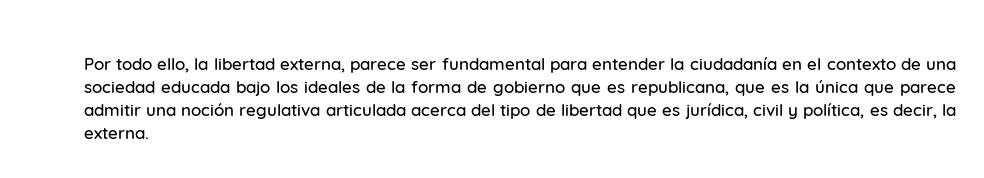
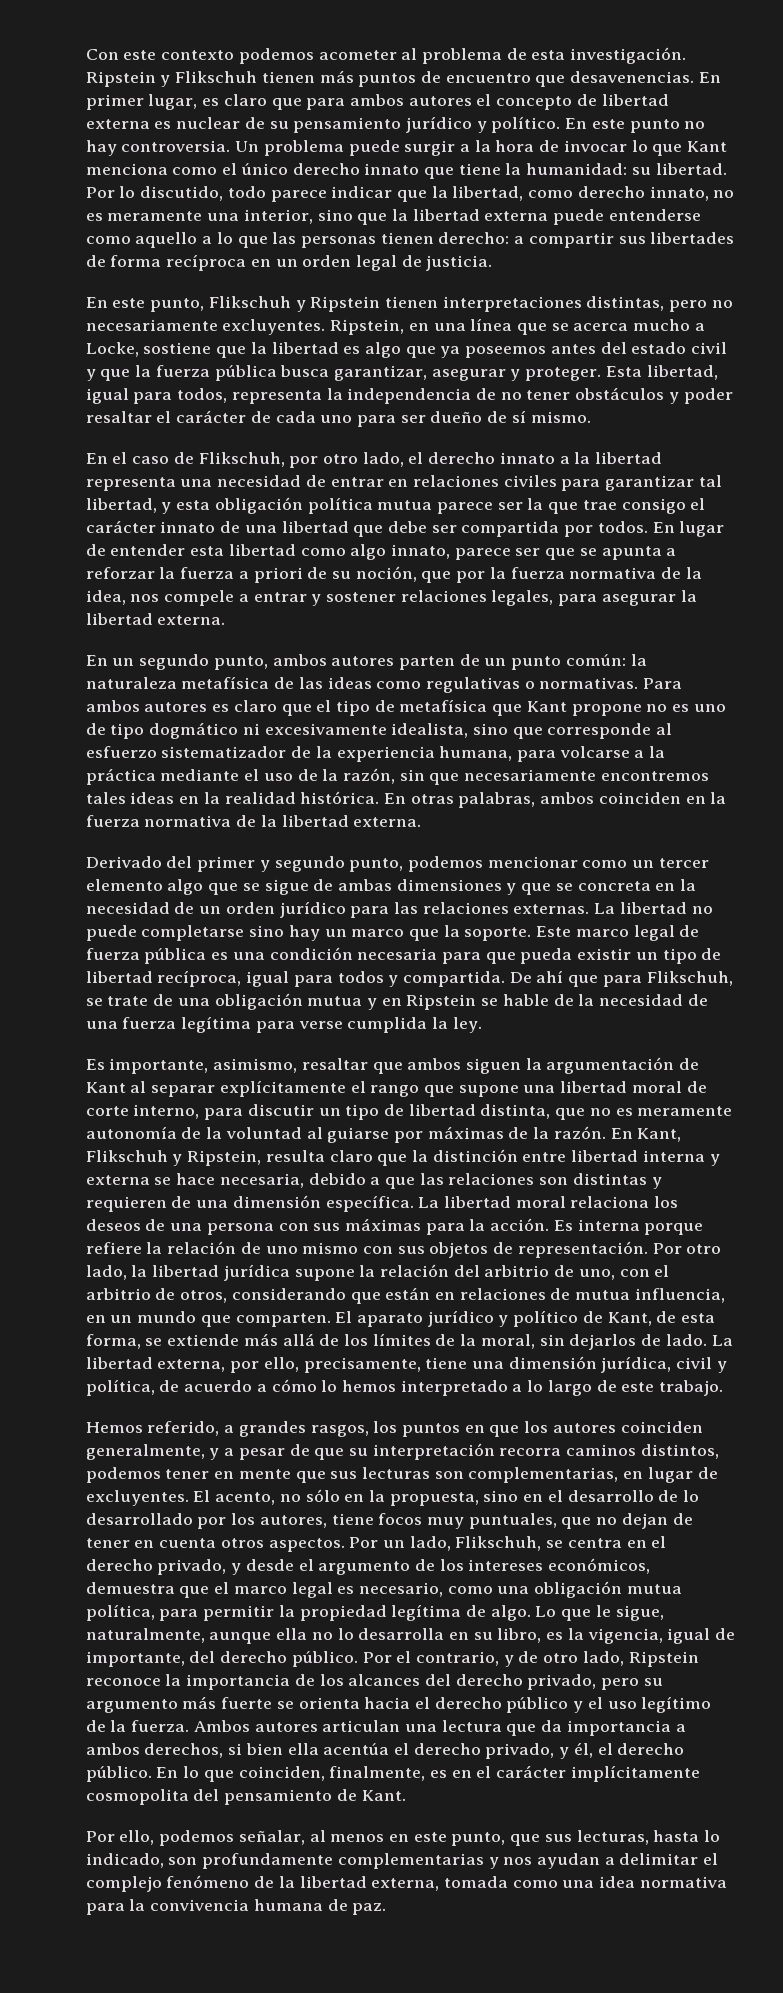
- Por todo ello, la libertad externa, parece ser fundamental para entender la ciudadanía en el contexto de una sociedad educada bajo los ideales de la forma de gobierno que es republicana, que es la única que parece admitir una noción regulativa articulada acerca del tipo de libertad que es jurídica, civil y política, es decir, la externa.
+ Con este contexto podemos acometer al problema de esta investigación. Ripstein y Flikschuh tienen más puntos de encuentro que desavenencias. En primer lugar, es claro que para ambos autores el concepto de libertad externa es nuclear de su pensamiento jurídico y político. En este punto no hay controversia. Un problema puede surgir a la hora de invocar lo que Kant menciona como el único derecho innato que tiene la humanidad: su libertad. Por lo discutido, todo parece indicar que la libertad, como derecho innato, no es meramente una interior, sino que la libertad externa puede entenderse como aquello a lo que las personas tienen derecho: a compartir sus libertades de forma recíproca en un orden legal de justicia.
+ En este punto, Flikschuh y Ripstein tienen interpretaciones distintas, pero no necesariamente excluyentes. Ripstein, en una línea que se acerca mucho a Locke, sostiene que la libertad es algo que ya poseemos antes del estado civil y que la fuerza pública busca garantizar, asegurar y proteger. Esta libertad, igual para todos, representa la independencia de no tener obstáculos y poder resaltar el carácter de cada uno para ser dueño de sí mismo.
+ En el caso de Flikschuh, por otro lado, el derecho innato a la libertad representa una necesidad de entrar en relaciones civiles para garantizar tal libertad, y esta obligación política mutua parece ser la que trae consigo el carácter innato de una libertad que debe ser compartida por todos. En lugar de entender esta libertad como algo innato, parece ser que se apunta a reforzar la fuerza a priori de su noción, que por la fuerza normativa de la idea, nos compele a entrar y sostener relaciones legales, para asegurar la libertad externa.
+ En un segundo punto, ambos autores parten de un punto común: la naturaleza metafísica de las ideas como regulativas o normativas. Para ambos autores es claro que el tipo de metafísica que Kant propone no es uno de tipo dogmático ni excesivamente idealista, sino que corresponde al esfuerzo sistematizador de la experiencia humana, para volcarse a la práctica mediante el uso de la razón, sin que necesariamente encontremos tales ideas en la realidad histórica. En otras palabras, ambos coinciden en la fuerza normativa de la libertad externa.
+ Derivado del primer y segundo punto, podemos mencionar como un tercer elemento algo que se sigue de ambas dimensiones y que se concreta en la necesidad de un orden jurídico para las relaciones externas. La libertad no puede completarse sino hay un marco que la soporte. Este marco legal de fuerza pública es una condición necesaria para que pueda existir un tipo de libertad recíproca, igual para todos y compartida. De ahí que para Flikschuh, se trate de una obligación mutua y en Ripstein se hable de la necesidad de una fuerza legítima para verse cumplida la ley.
+ Es importante, asimismo, resaltar que ambos siguen la argumentación de Kant al separar explícitamente el rango que supone una libertad moral de corte interno, para discutir un tipo de libertad distinta, que no es meramente autonomía de la voluntad al guiarse por máximas de la razón. En Kant, Flikschuh y Ripstein, resulta claro que la distinción entre libertad interna y externa se hace necesaria, debido a que las relaciones son distintas y requieren de una dimensión específica. La libertad moral relaciona los deseos de una persona con sus máximas para la acción. Es interna porque refiere la relación de uno mismo con sus objetos de representación. Por otro lado, la libertad jurídica supone la relación del arbitrio de uno, con el arbitrio de otros, considerando que están en relaciones de mutua influencia, en un mundo que comparten. El aparato jurídico y político de Kant, de esta forma, se extiende más allá de los límites de la moral, sin dejarlos de lado. La libertad externa, por ello, precisamente, tiene una dimensión jurídica, civil y política, de acuerdo a cómo lo hemos interpretado a lo largo de este trabajo.
+ Hemos referido, a grandes rasgos, los puntos en que los autores coinciden generalmente, y a pesar de que su interpretación recorra caminos distintos, podemos tener en mente que sus lecturas son complementarias, en lugar de excluyentes. El acento, no sólo en la propuesta, sino en el desarrollo de lo desarrollado por los autores, tiene focos muy puntuales, que no dejan de tener en cuenta otros aspectos. Por un lado, Flikschuh, se centra en el derecho privado, y desde el argumento de los intereses económicos, demuestra que el marco legal es necesario, como una obligación mutua política, para permitir la propiedad legítima de algo. Lo que le sigue, naturalmente, aunque ella no lo desarrolla en su libro, es la vigencia, igual de importante, del derecho público. Por el contrario, y de otro lado, Ripstein reconoce la importancia de los alcances del derecho privado, pero su argumento más fuerte se orienta hacia el derecho público y el uso legítimo de la fuerza. Ambos autores articulan una lectura que da importancia a ambos derechos, si bien ella acentúa el derecho privado, y él, el derecho público. En lo que coinciden, finalmente, es en el carácter implícitamente cosmopolita del pensamiento de Kant.
+ Por ello, podemos señalar, al menos en este punto, que sus lecturas, hasta lo indicado, son profundamente complementarias y nos ayudan a delimitar el complejo fenómeno de la libertad externa, tomada como una idea normativa para la convivencia humana de paz.

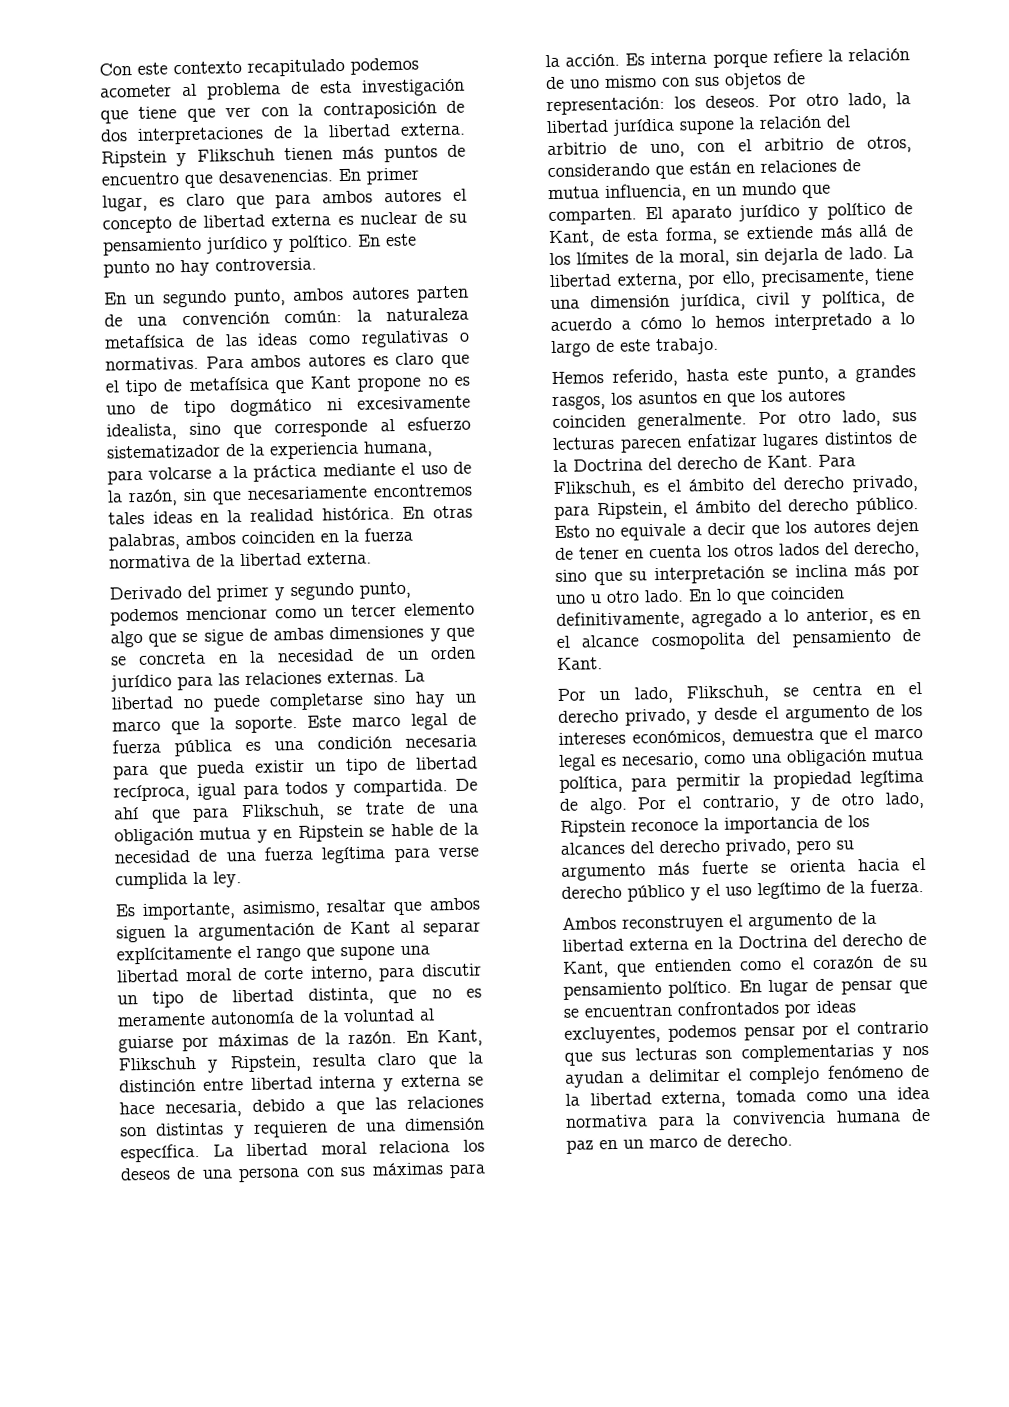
- Con este contexto podemos acometer al problema de esta investigación.
+ Con este contexto recapitulado podemos acometer al problema de esta investigación que tiene que ver con la contraposición de dos interpretaciones de la libertad externa.
- Un problema puede surgir a la hora de invocar lo que Kant menciona como el único derecho innato que tiene la humanidad: su libertad. Por lo discutido, todo parece indicar que la libertad, como derecho innato, no es meramente una interior, sino que la libertad externa puede entenderse como aquello a lo que las personas tienen derecho: a compartir sus libertades de forma recíproca en un orden legal de justicia.
- En este punto, Flikschuh y Ripstein tienen interpretaciones distintas, pero no necesariamente excluyentes. Ripstein, en una línea que se acerca mucho a Locke, sostiene que la libertad es algo que ya poseemos antes del estado civil y que la fuerza pública busca garantizar, asegurar y proteger. Esta libertad, igual para todos, representa la independencia de no tener obstáculos y poder resaltar el carácter de cada uno para ser dueño de sí mismo.
- En el caso de Flikschuh, por otro lado, el derecho innato a la libertad representa una necesidad de entrar en relaciones civiles para garantizar tal libertad, y esta obligación política mutua parece ser la que trae consigo el carácter innato de una libertad que debe ser compartida por todos. En lugar de entender esta libertad como algo innato, parece ser que se apunta a reforzar la fuerza a priori de su noción, que por la fuerza normativa de la idea, nos compele a entrar y sostener relaciones legales, para asegurar la libertad externa.
- En un segundo punto, ambos autores parten de un punto común: la naturaleza metafísica de las ideas como regulativas o normativas.
+ En un segundo punto, ambos autores parten de una convención común: la naturaleza metafísica de las ideas como regulativas o normativas.
- Es interna porque refiere la relación de uno mismo con sus objetos de representación.
+ Es interna porque refiere la relación de uno mismo con sus objetos de representación: los deseos.
- El aparato jurídico y político de Kant, de esta forma, se extiende más allá de los límites de la moral, sin dejarlos de lado.
+ El aparato jurídico y político de Kant, de esta forma, se extiende más allá de los límites de la moral, sin dejarla de lado.
- Hemos referido, a grandes rasgos, los puntos en que los autores coinciden generalmente, y a pesar de que su interpretación recorra caminos distintos, podemos tener en mente que sus lecturas son complementarias, en lugar de excluyentes. El acento, no sólo en la propuesta, sino en el desarrollo de lo desarrollado por los autores, tiene focos muy puntuales, que no dejan de tener en cuenta otros aspectos. Por un lado, Flikschuh, se centra en el derecho privado, y desde el argumento de los intereses económicos, demuestra que el marco legal es necesario, como una obligación mutua política, para permitir la propiedad legítima de algo.
+ Hemos referido, hasta este punto, a grandes rasgos, los asuntos en que los autores coinciden generalmente. Por otro lado, sus lecturas parecen enfatizar lugares distintos de la Doctrina del derecho de Kant. Para Flikschuh, es el ámbito del derecho privado, para Ripstein, el ámbito del derecho público. Esto no equivale a decir que los autores dejen de tener en cuenta los otros lados del derecho, sino que su interpretación se inclina más por uno u otro lado. En lo que coinciden definitivamente, agregado a lo anterior, es en el alcance cosmopolita del pensamiento de Kant.
+ Por un lado, Flikschuh, se centra en el derecho privado, y desde el argumento de los intereses económicos, demuestra que el marco legal es necesario, como una obligación mutua política, para permitir la propiedad legítima de algo.
- Lo que le sigue, naturalmente, aunque ella no lo desarrolla en su libro, es la vigencia, igual de importante, del derecho público.
- Por el contrario, y de otro lado, Ripstein reconoce la importancia de los alcances del derecho privado, pero su argumento más fuerte se orienta hacia el derecho público y el uso legítimo de la fuerza. Ambos autores articulan una lectura que da importancia a ambos derechos, si bien ella acentúa el derecho privado, y él, el derecho público. En lo que coinciden, finalmente, es en el carácter implícitamente cosmopolita del pensamiento de Kant.
- Por ello, podemos señalar, al menos en este punto, que sus lecturas, hasta lo indicado, son profundamente complementarias y nos ayudan a delimitar el complejo fenómeno de la libertad externa, tomada como una idea normativa para la convivencia humana de paz.
+ Por el contrario, y de otro lado, Ripstein reconoce la importancia de los alcances del derecho privado, pero su argumento más fuerte se orienta hacia el derecho público y el uso legítimo de la fuerza.
+ Ambos reconstruyen el argumento de la libertad externa en la Doctrina del derecho de Kant, que entienden como el corazón de su pensamiento político. En lugar de pensar que se encuentran confrontados por ideas excluyentes, podemos pensar por el contrario que sus lecturas son complementarias y nos ayudan a delimitar el complejo fenómeno de la libertad externa, tomada como una idea normativa para la convivencia humana de paz en un marco de derecho.

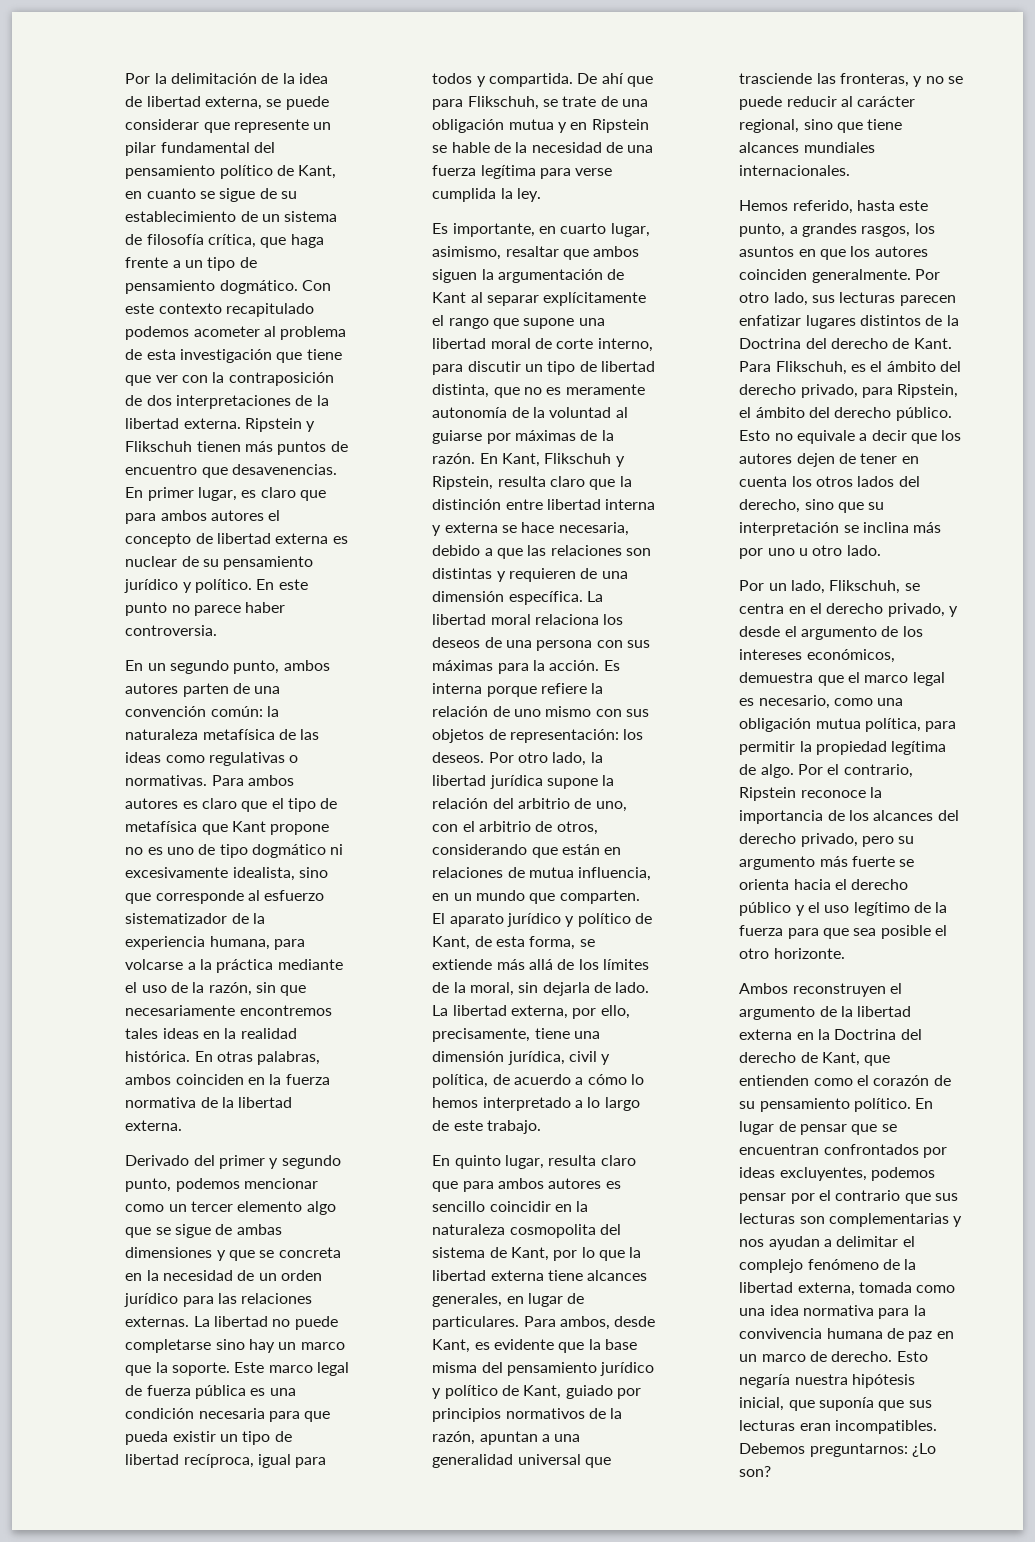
+ Por la delimitación de la idea de libertad externa, se puede considerar que represente un pilar fundamental del pensamiento político de Kant, en cuanto se sigue de su establecimiento de un sistema de filosofía crítica, que haga frente a un tipo de pensamiento dogmático.
- En este punto no hay controversia.
+ En este punto no parece haber controversia.
- Es importante, asimismo, resaltar que ambos siguen la argumentación de Kant al separar explícitamente el rango que supone una libertad moral de corte interno, para discutir un tipo de libertad distinta, que no es meramente autonomía de la voluntad al guiarse por máximas de la razón.
+ Es importante, en cuarto lugar, asimismo, resaltar que ambos siguen la argumentación de Kant al separar explícitamente el rango que supone una libertad moral de corte interno, para discutir un tipo de libertad distinta, que no es meramente autonomía de la voluntad al guiarse por máximas de la razón.
+ En quinto lugar, resulta claro que para ambos autores es sencillo coincidir en la naturaleza cosmopolita del sistema de Kant, por lo que la libertad externa tiene alcances generales, en lugar de particulares. Para ambos, desde Kant, es evidente que la base misma del pensamiento jurídico y político de Kant, guiado por principios normativos de la razón, apuntan a una generalidad universal que trasciende las fronteras, y no se puede reducir al carácter regional, sino que tiene alcances mundiales internacionales.
- En lo que coinciden definitivamente, agregado a lo anterior, es en el alcance cosmopolita del pensamiento de Kant.
- Por el contrario, y de otro lado, Ripstein reconoce la importancia de los alcances del derecho privado, pero su argumento más fuerte se orienta hacia el derecho público y el uso legítimo de la fuerza.
+ Por el contrario, Ripstein reconoce la importancia de los alcances del derecho privado, pero su argumento más fuerte se orienta hacia el derecho público y el uso legítimo de la fuerza para que sea posible el otro horizonte.
+ Esto negaría nuestra hipótesis inicial, que suponía que sus lecturas eran incompatibles. Debemos preguntarnos: ¿Lo son?

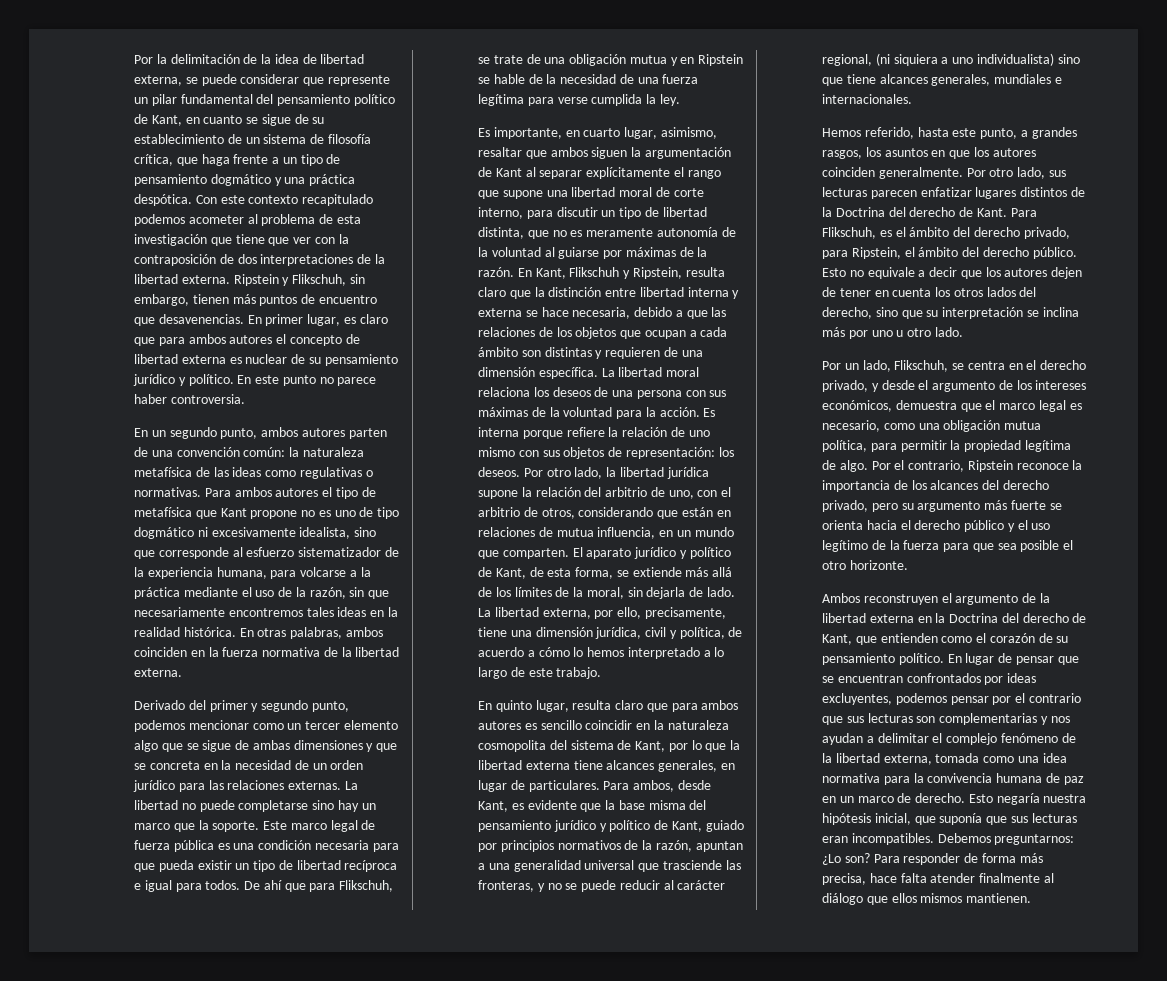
- Por la delimitación de la idea de libertad externa, se puede considerar que represente un pilar fundamental del pensamiento político de Kant, en cuanto se sigue de su establecimiento de un sistema de filosofía crítica, que haga frente a un tipo de pensamiento dogmático.
+ Por la delimitación de la idea de libertad externa, se puede considerar que represente un pilar fundamental del pensamiento político de Kant, en cuanto se sigue de su establecimiento de un sistema de filosofía crítica, que haga frente a un tipo de pensamiento dogmático y una práctica despótica.
- Ripstein y Flikschuh tienen más puntos de encuentro que desavenencias.
+ Ripstein y Flikschuh, sin embargo, tienen más puntos de encuentro que desavenencias.
- Para ambos autores es claro que el tipo de metafísica que Kant propone no es uno de tipo dogmático ni excesivamente idealista, sino que corresponde al esfuerzo sistematizador de la experiencia humana, para volcarse a la práctica mediante el uso de la razón, sin que necesariamente encontremos tales ideas en la realidad histórica.
+ Para ambos autores el tipo de metafísica que Kant propone no es uno de tipo dogmático ni excesivamente idealista, sino que corresponde al esfuerzo sistematizador de la experiencia humana, para volcarse a la práctica mediante el uso de la razón, sin que necesariamente encontremos tales ideas en la realidad histórica.
- Este marco legal de fuerza pública es una condición necesaria para que pueda existir un tipo de libertad recíproca, igual para todos y compartida.
+ Este marco legal de fuerza pública es una condición necesaria para que pueda existir un tipo de libertad recíproca e igual para todos.
- En Kant, Flikschuh y Ripstein, resulta claro que la distinción entre libertad interna y externa se hace necesaria, debido a que las relaciones son distintas y requieren de una dimensión específica.
+ En Kant, Flikschuh y Ripstein, resulta claro que la distinción entre libertad interna y externa se hace necesaria, debido a que las relaciones de los objetos que ocupan a cada ámbito son distintas y requieren de una dimensión específica.
- La libertad moral relaciona los deseos de una persona con sus máximas para la acción.
+ La libertad moral relaciona los deseos de una persona con sus máximas de la voluntad para la acción.
- Para ambos, desde Kant, es evidente que la base misma del pensamiento jurídico y político de Kant, guiado por principios normativos de la razón, apuntan a una generalidad universal que trasciende las fronteras, y no se puede reducir al carácter regional, sino que tiene alcances mundiales internacionales.
+ Para ambos, desde Kant, es evidente que la base misma del pensamiento jurídico y político de Kant, guiado por principios normativos de la razón, apuntan a una generalidad universal que trasciende las fronteras, y no se puede reducir al carácter regional, (ni siquiera a uno individualista) sino que tiene alcances generales, mundiales e internacionales.
+ Para responder de forma más precisa, hace falta atender finalmente al diálogo que ellos mismos mantienen.

